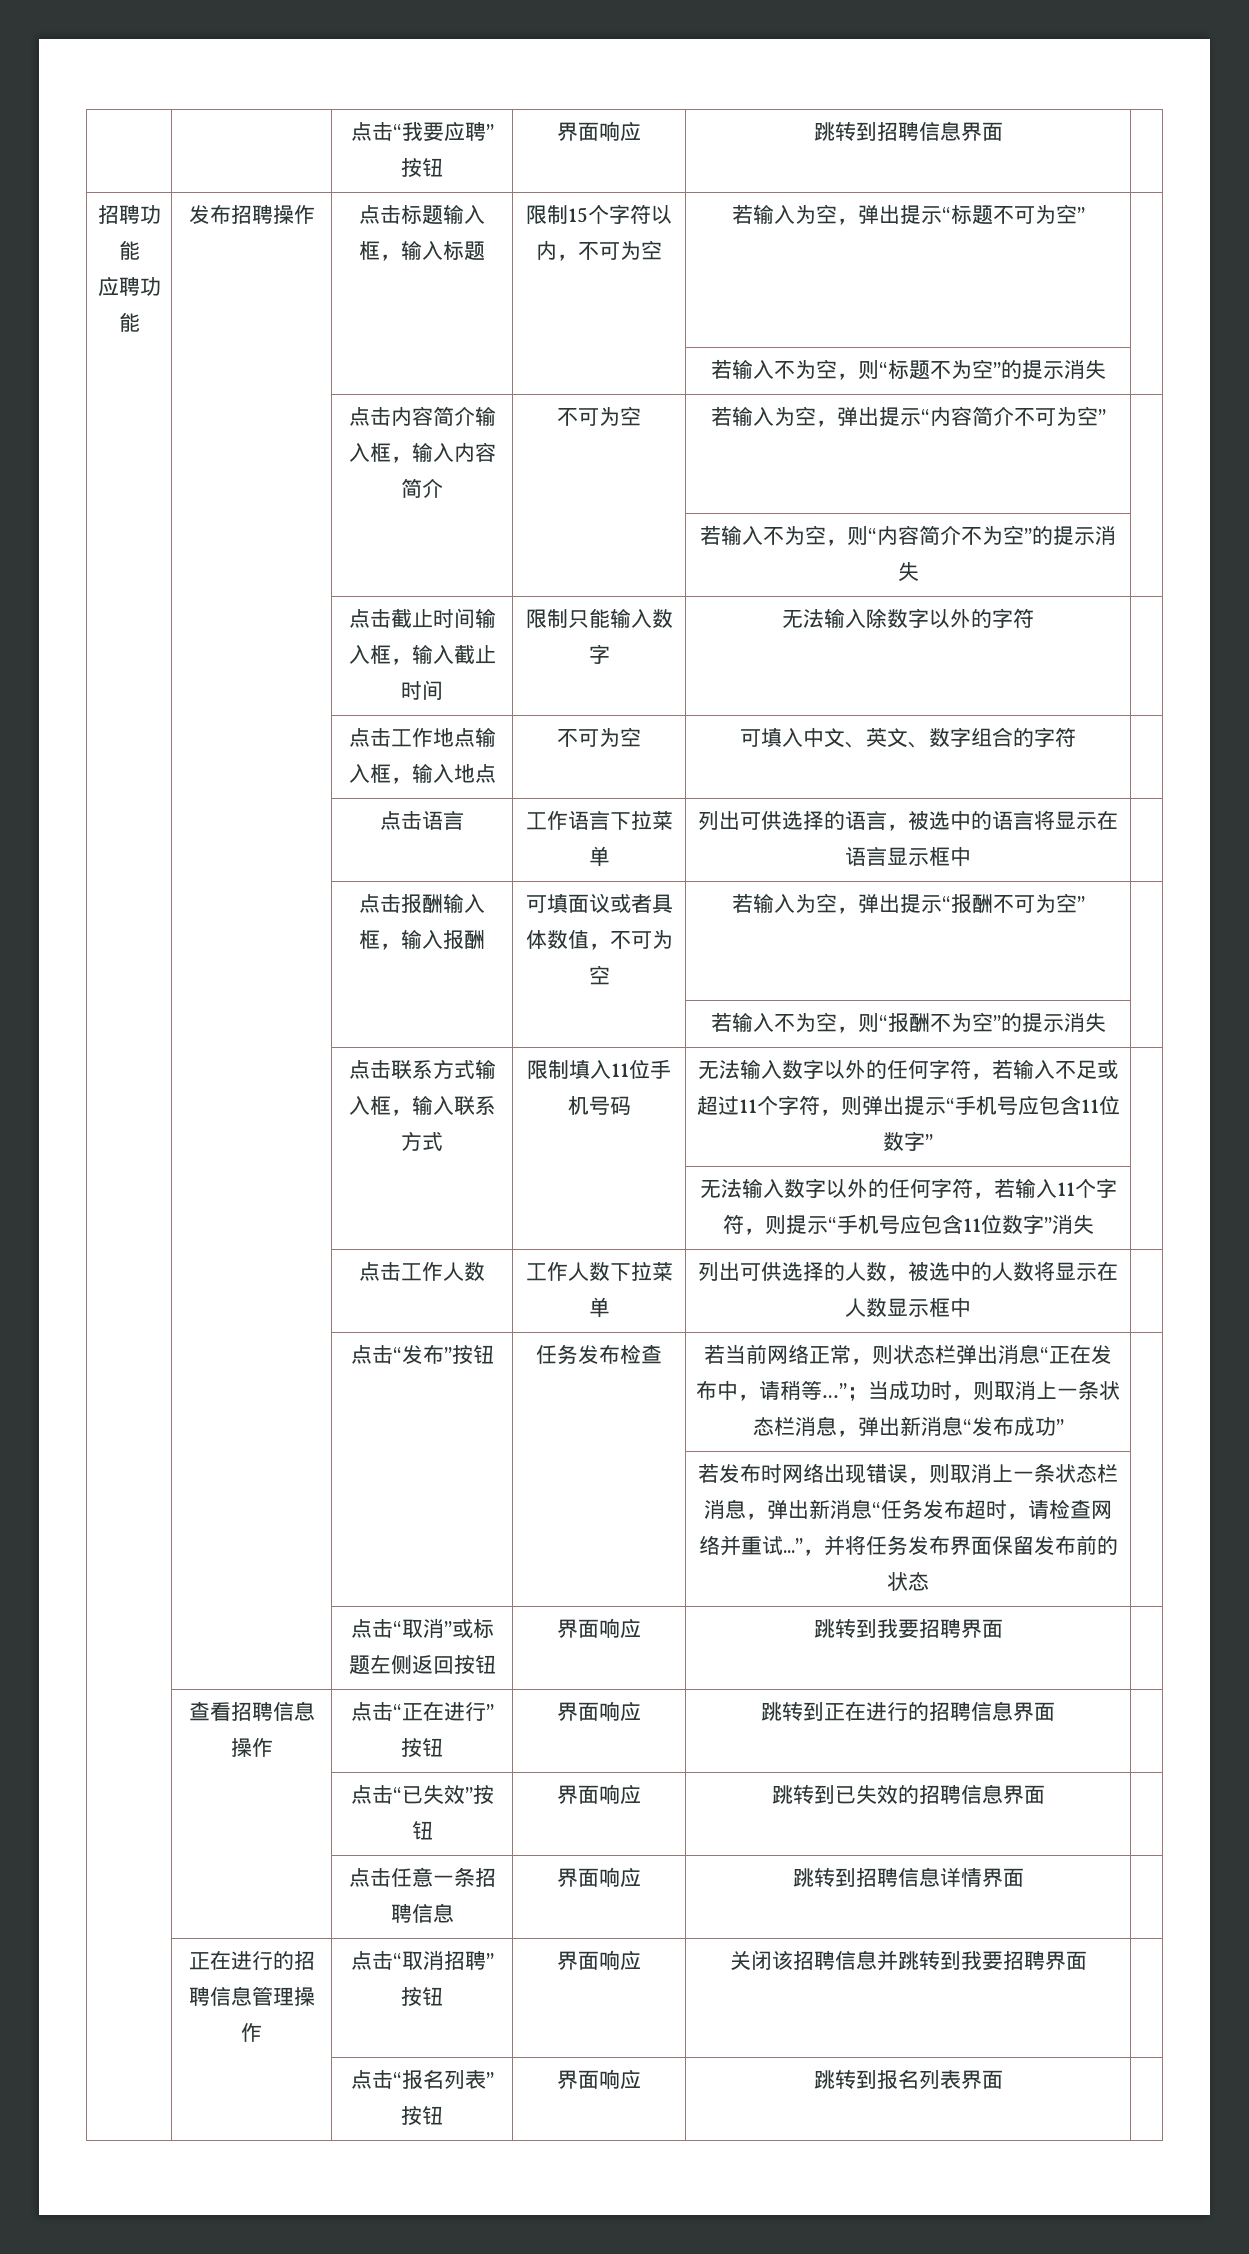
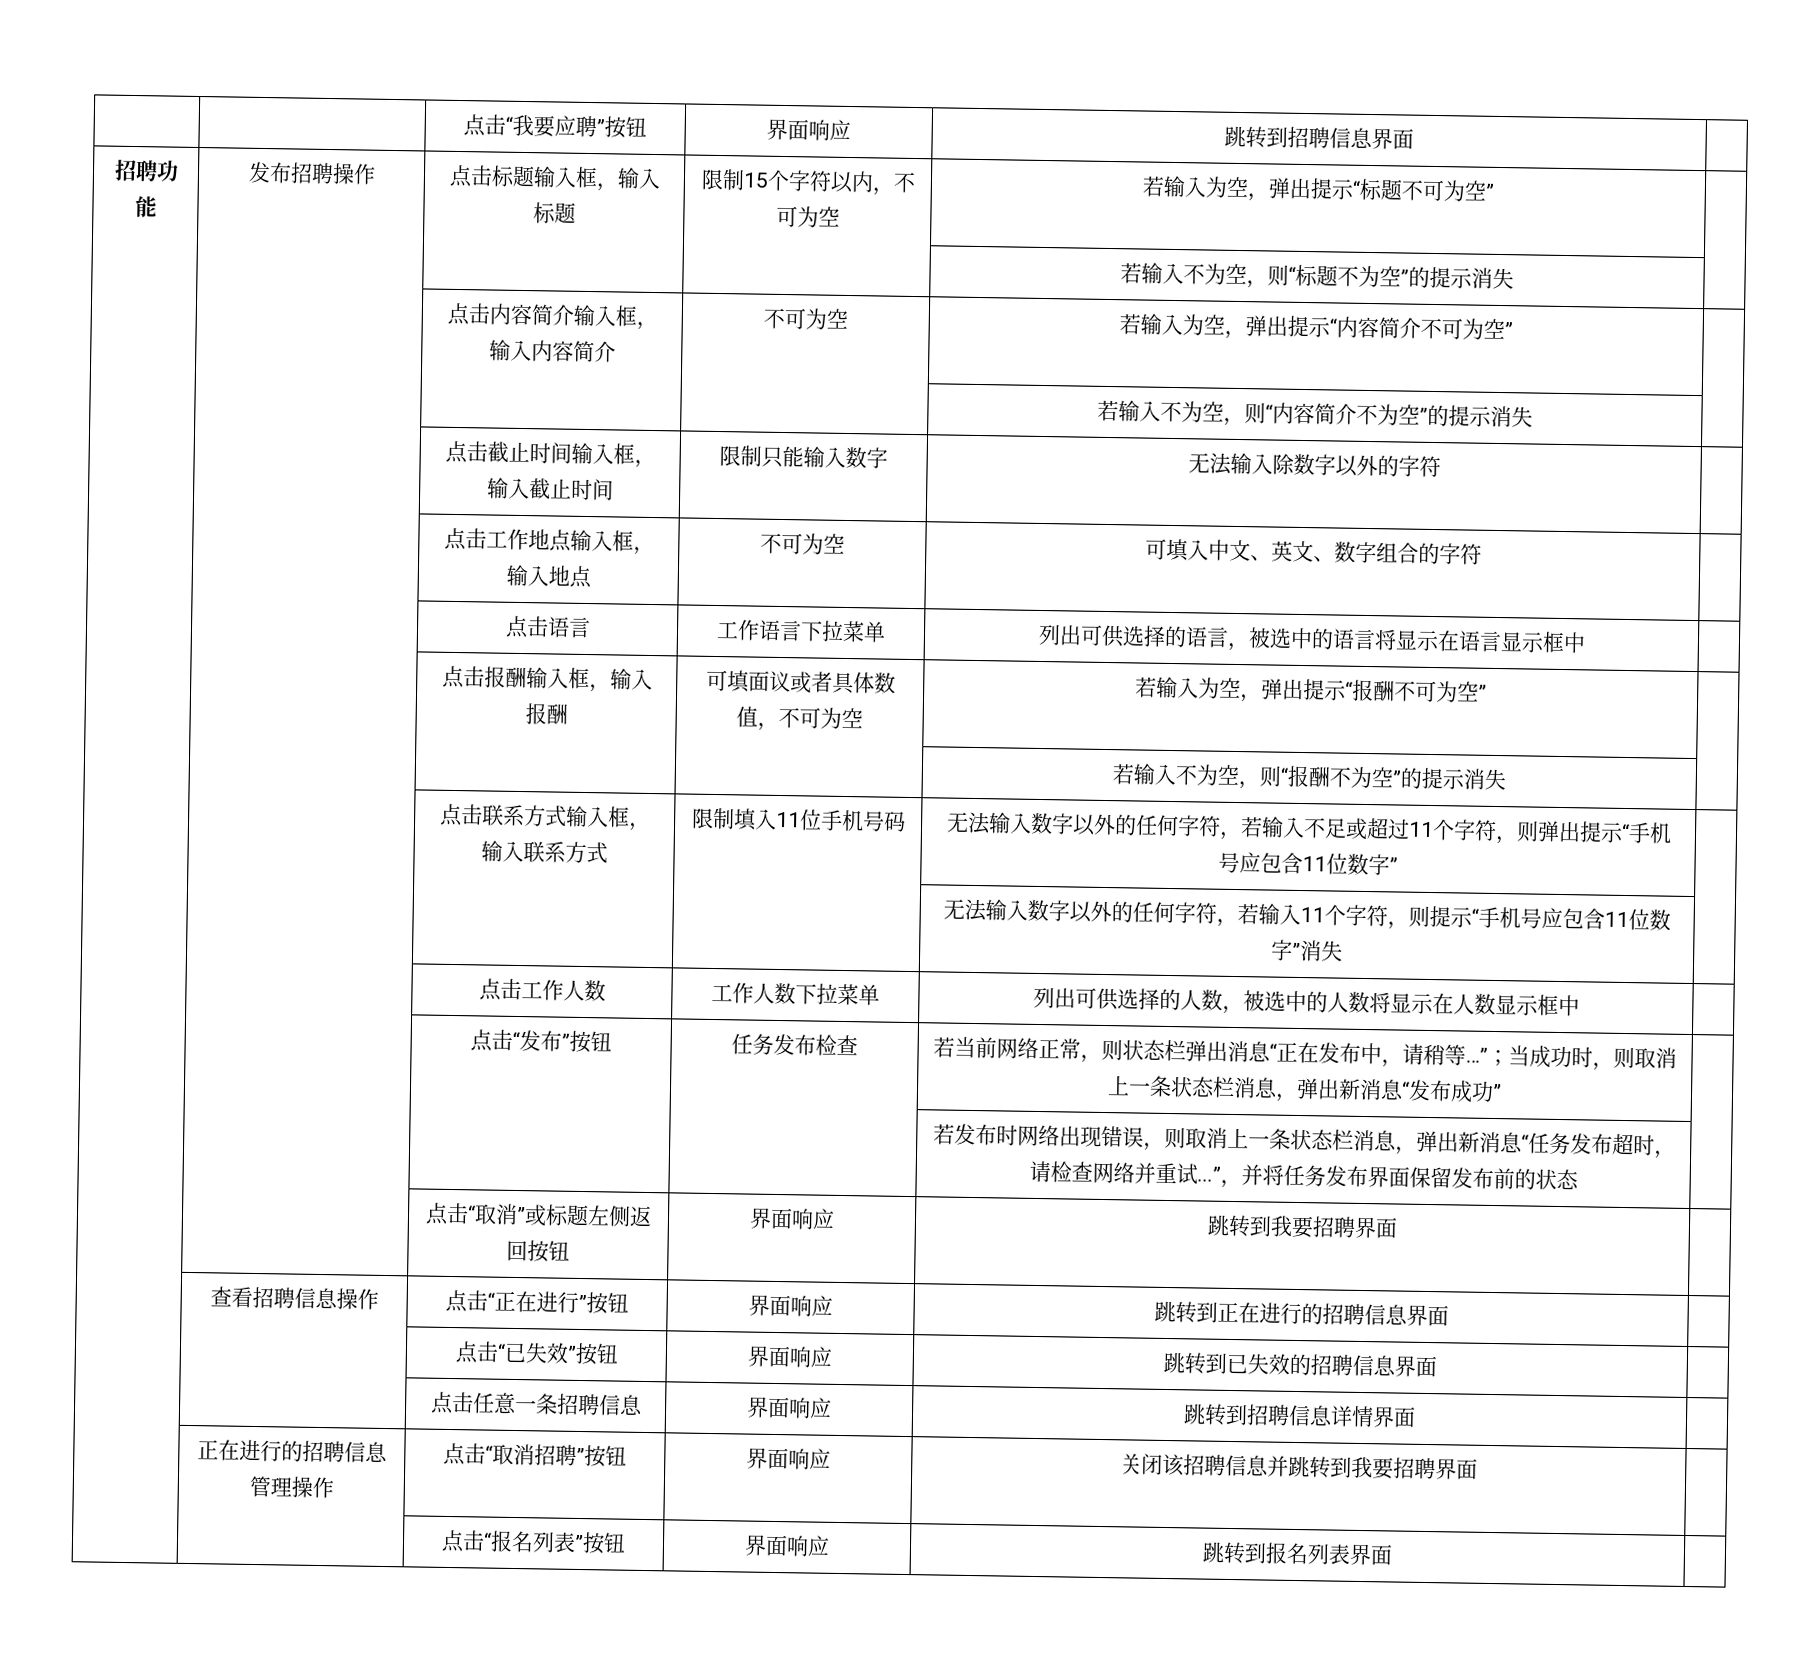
- 招聘功能
- 应聘功能 | 发布招聘操作 | 点击标题输入框，输入标题 | 限制15个字符以内，不可为空 | 若输入为空，弹出提示“标题不可为空” |
+ 招聘功能 | 发布招聘操作 | 点击标题输入框，输入标题 | 限制15个字符以内，不可为空 | 若输入为空，弹出提示“标题不可为空” |

